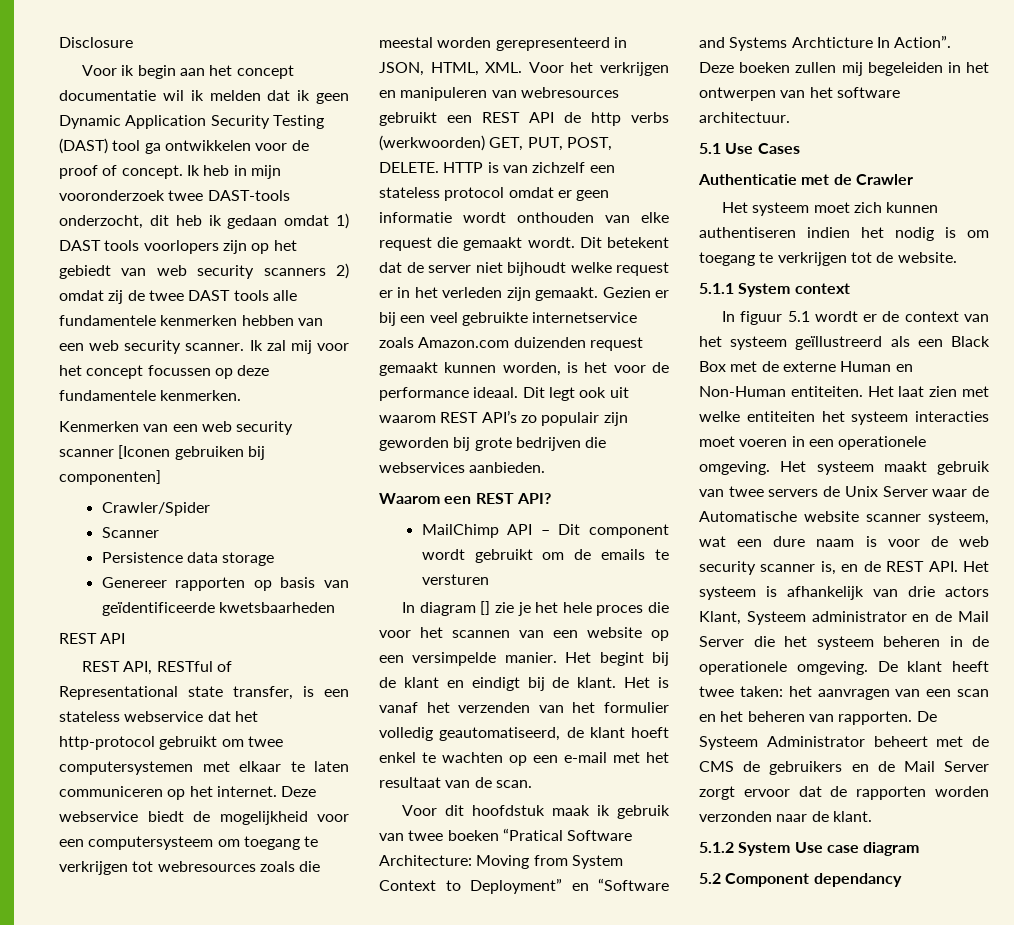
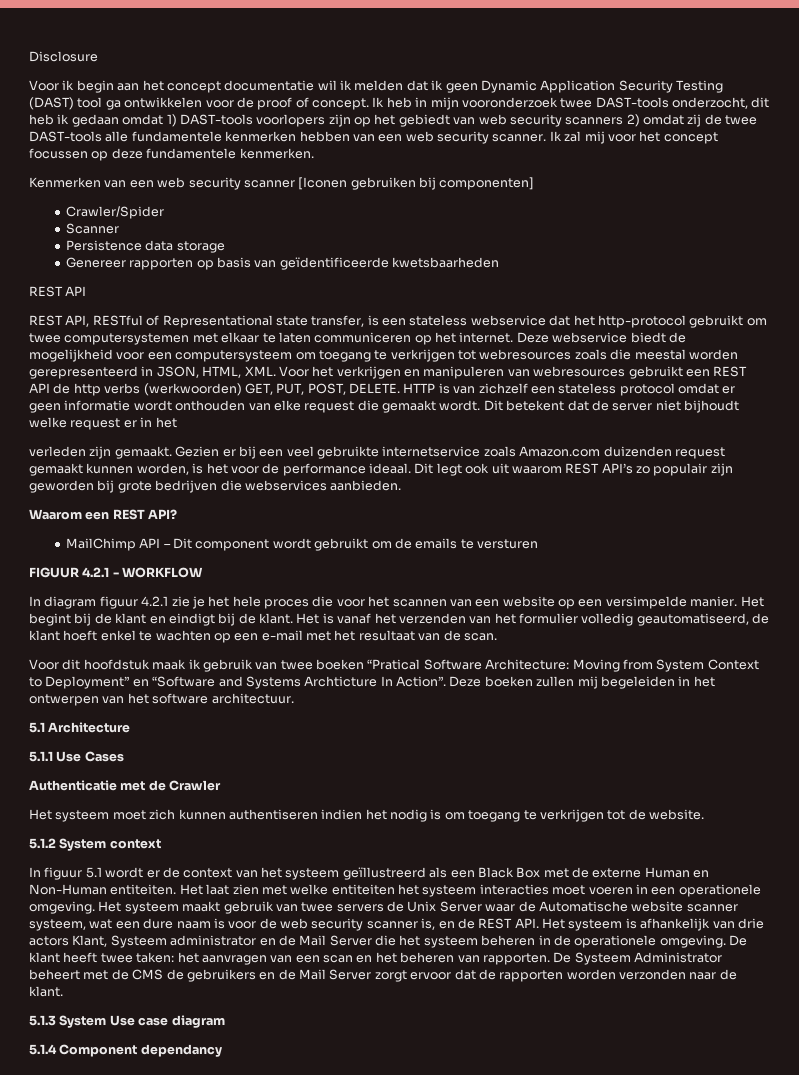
- Ik heb in mijn vooronderzoek twee DAST-tools onderzocht, dit heb ik gedaan omdat 1) DAST tools voorlopers zijn op het gebiedt van web security scanners 2) omdat zij de twee DAST tools alle fundamentele kenmerken hebben van een web security scanner.
+ Ik heb in mijn vooronderzoek twee DAST-tools onderzocht, dit heb ik gedaan omdat 1) DAST-tools voorlopers zijn op het gebiedt van web security scanners 2) omdat zij de twee DAST-tools alle fundamentele kenmerken hebben van een web security scanner.
- Dit betekent dat de server niet bijhoudt welke request er in het verleden zijn gemaakt.
+ Dit betekent dat de server niet bijhoudt welke request er in het
+ verleden zijn gemaakt.
+ FIGUUR 4.2.1 - WORKFLOW
- In diagram [] zie je het hele proces die voor het scannen van een website op een versimpelde manier.
+ In diagram figuur 4.2.1 zie je het hele proces die voor het scannen van een website op een versimpelde manier.
- 5.1 Use Cases
+ 5.1 Architecture
+ 5.1.1 Use Cases
- 5.1.1 System context
+ 5.1.2 System context
- 5.1.2 System Use case diagram
+ 5.1.3 System Use case diagram
- 5.2 Component dependancy
+ 5.1.4 Component dependancy

